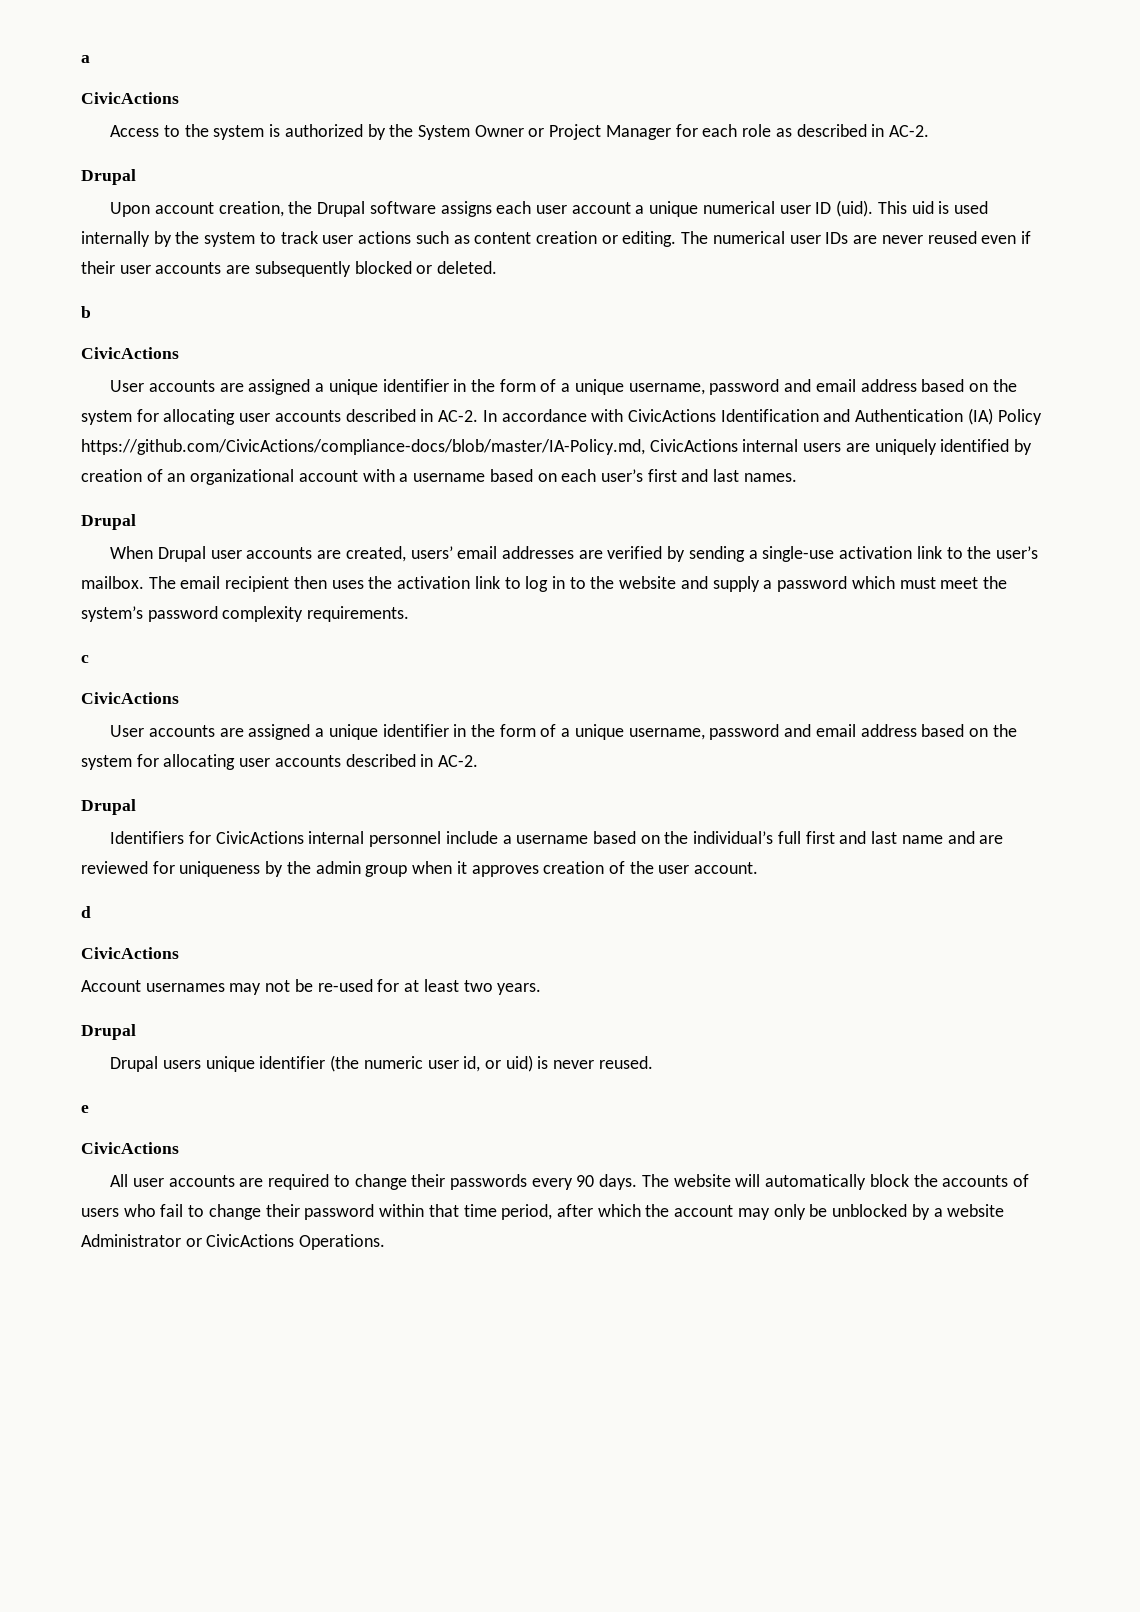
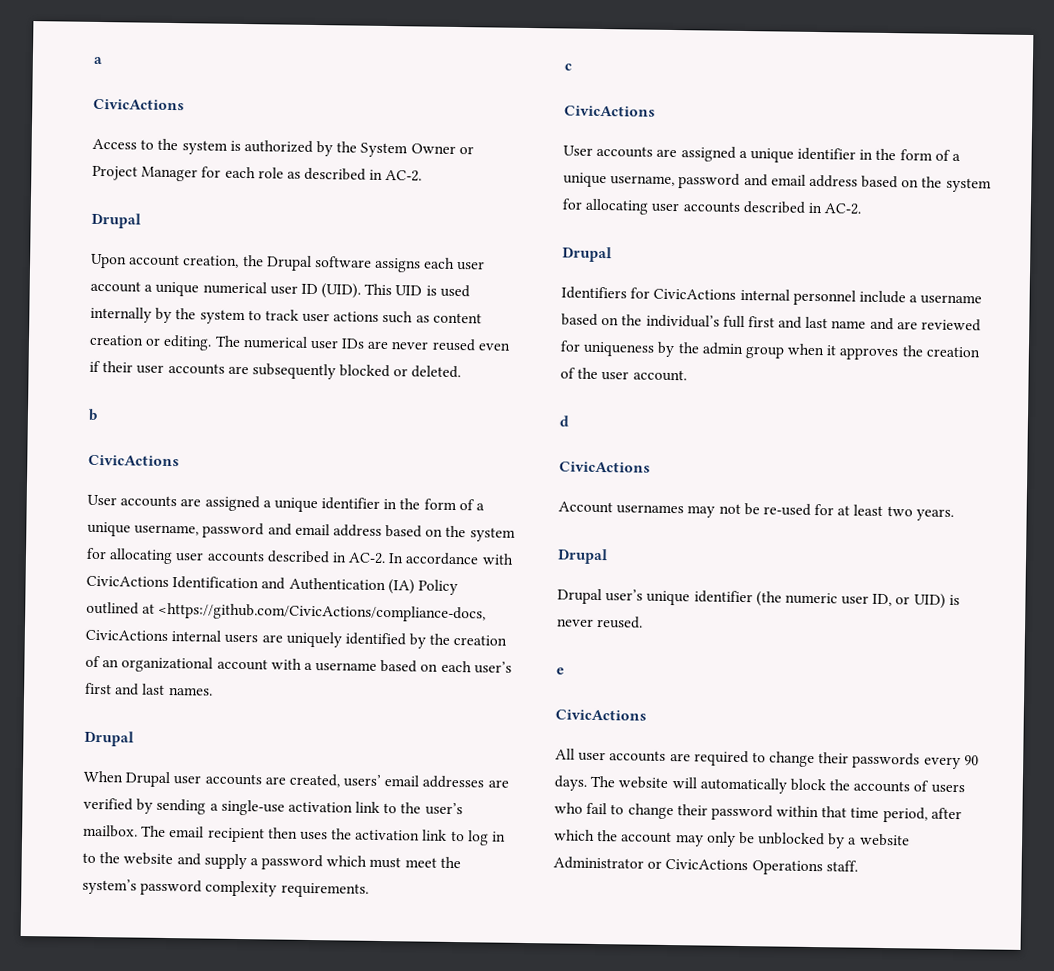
- Upon account creation, the Drupal software assigns each user account a unique numerical user ID (uid). This uid is used internally by the system to track user actions such as content creation or editing.
+ Upon account creation, the Drupal software assigns each user account a unique numerical user ID (UID). This UID is used internally by the system to track user actions such as content creation or editing.
- In accordance with CivicActions Identification and Authentication (IA) Policy https://github.com/CivicActions/compliance-docs/blob/master/IA-Policy.md, CivicActions internal users are uniquely identified by creation of an organizational account with a username based on each user’s first and last names.
+ In accordance with CivicActions Identification and Authentication (IA) Policy outlined at <https://github.com/CivicActions/compliance-docs, CivicActions internal users are uniquely identified by the creation of an organizational account with a username based on each user’s first and last names.
- Identifiers for CivicActions internal personnel include a username based on the individual’s full first and last name and are reviewed for uniqueness by the admin group when it approves creation of the user account.
+ Identifiers for CivicActions internal personnel include a username based on the individual’s full first and last name and are reviewed for uniqueness by the admin group when it approves the creation of the user account.
- Drupal users unique identifier (the numeric user id, or uid) is never reused.
+ Drupal user’s unique identifier (the numeric user ID, or UID) is never reused.
- The website will automatically block the accounts of users who fail to change their password within that time period, after which the account may only be unblocked by a website Administrator or CivicActions Operations.
+ The website will automatically block the accounts of users who fail to change their password within that time period, after which the account may only be unblocked by a website Administrator or CivicActions Operations staff.

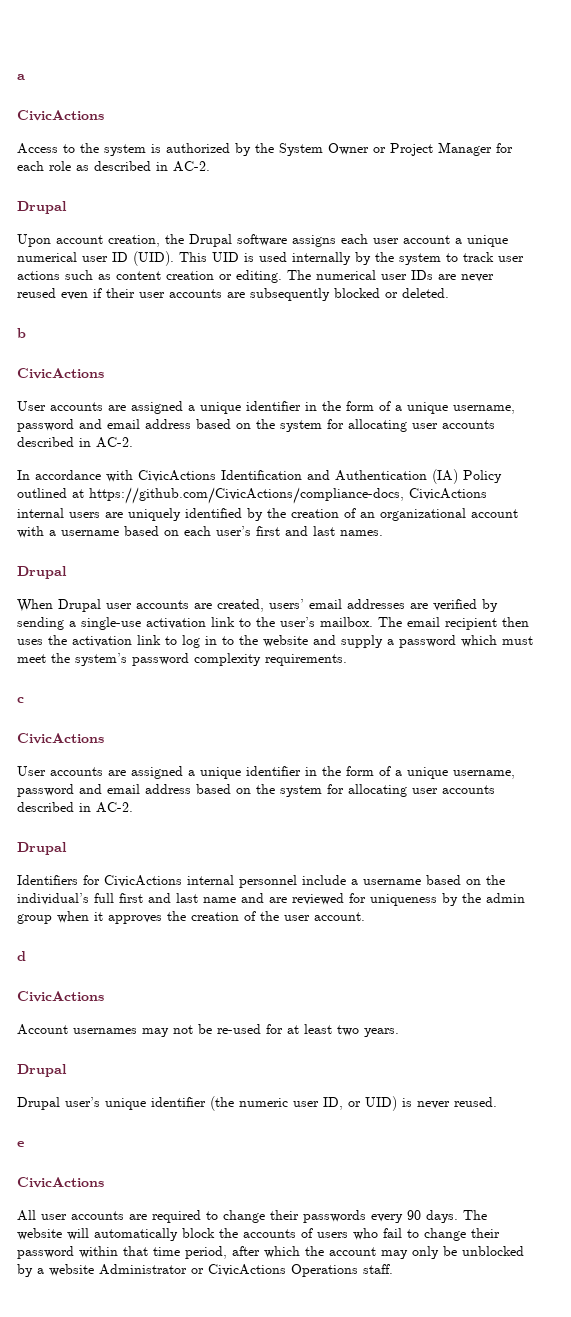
  b
  CivicActions
- User accounts are assigned a unique identifier in the form of a unique username, password and email address based on the system for allocating user accounts described in AC-2. In accordance with CivicActions Identification and Authentication (IA) Policy outlined at <https://github.com/CivicActions/compliance-docs, CivicActions internal users are uniquely identified by the creation of an organizational account with a username based on each user’s first and last names.
+ User accounts are assigned a unique identifier in the form of a unique username, password and email address based on the system for allocating user accounts described in AC-2.
+ In accordance with CivicActions Identification and Authentication (IA) Policy outlined at https://github.com/CivicActions/compliance-docs, CivicActions internal users are uniquely identified by the creation of an organizational account with a username based on each user’s first and last names.

